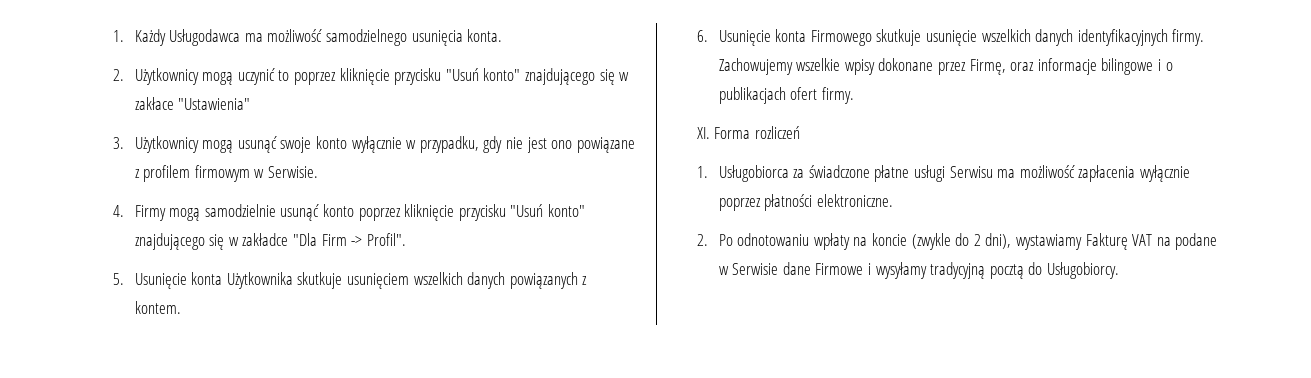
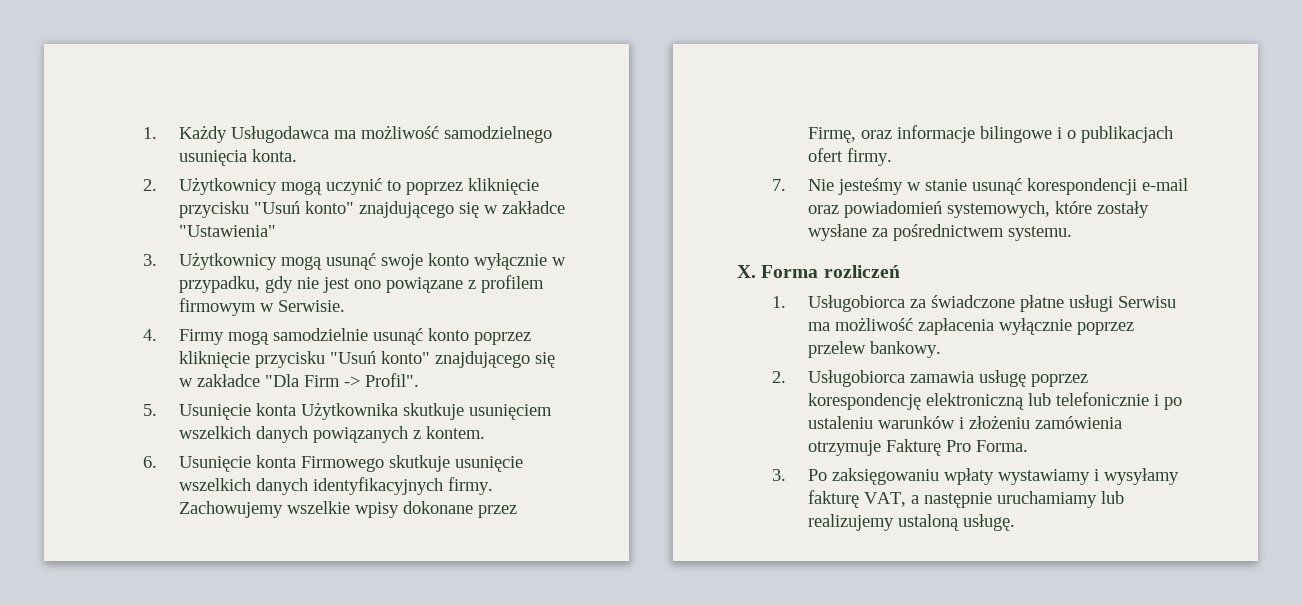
- 2. Użytkownicy mogą uczynić to poprzez kliknięcie przycisku "Usuń konto" znajdującego się w zakłace "Ustawienia"
+ 2. Użytkownicy mogą uczynić to poprzez kliknięcie przycisku "Usuń konto" znajdującego się w zakładce "Ustawienia"
- XI. Forma rozliczeń
+ 7. Nie jesteśmy w stanie usunąć korespondencji e-mail oraz powiadomień systemowych, które zostały wysłane za pośrednictwem systemu.
+ X. Forma rozliczeń
- 1. Usługobiorca za świadczone płatne usługi Serwisu ma możliwość zapłacenia wyłącznie poprzez płatności elektroniczne.
- 2. Po odnotowaniu wpłaty na koncie (zwykle do 2 dni), wystawiamy Fakturę VAT na podane w Serwisie dane Firmowe i wysyłamy tradycyjną pocztą do Usługobiorcy.
+ 1. Usługobiorca za świadczone płatne usługi Serwisu ma możliwość zapłacenia wyłącznie poprzez przelew bankowy.
+ 2. Usługobiorca zamawia usługę poprzez korespondencję elektroniczną lub telefonicznie i po ustaleniu warunków i złożeniu zamówienia otrzymuje Fakturę Pro Forma.
+ 3. Po zaksięgowaniu wpłaty wystawiamy i wysyłamy fakturę VAT, a następnie uruchamiamy lub realizujemy ustaloną usługę.

